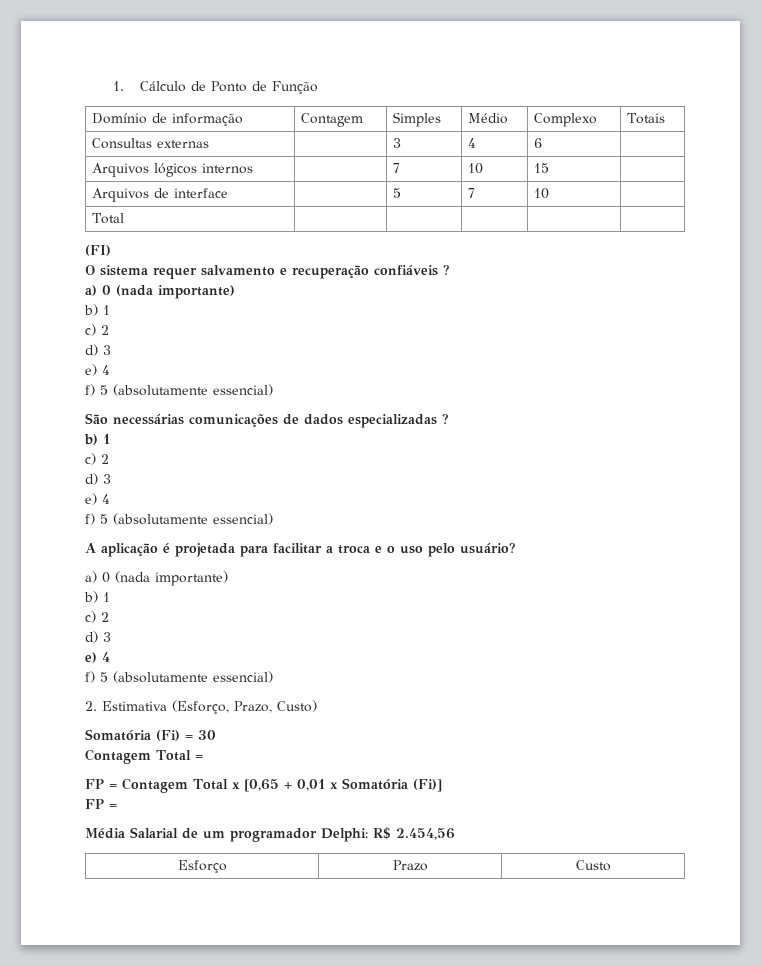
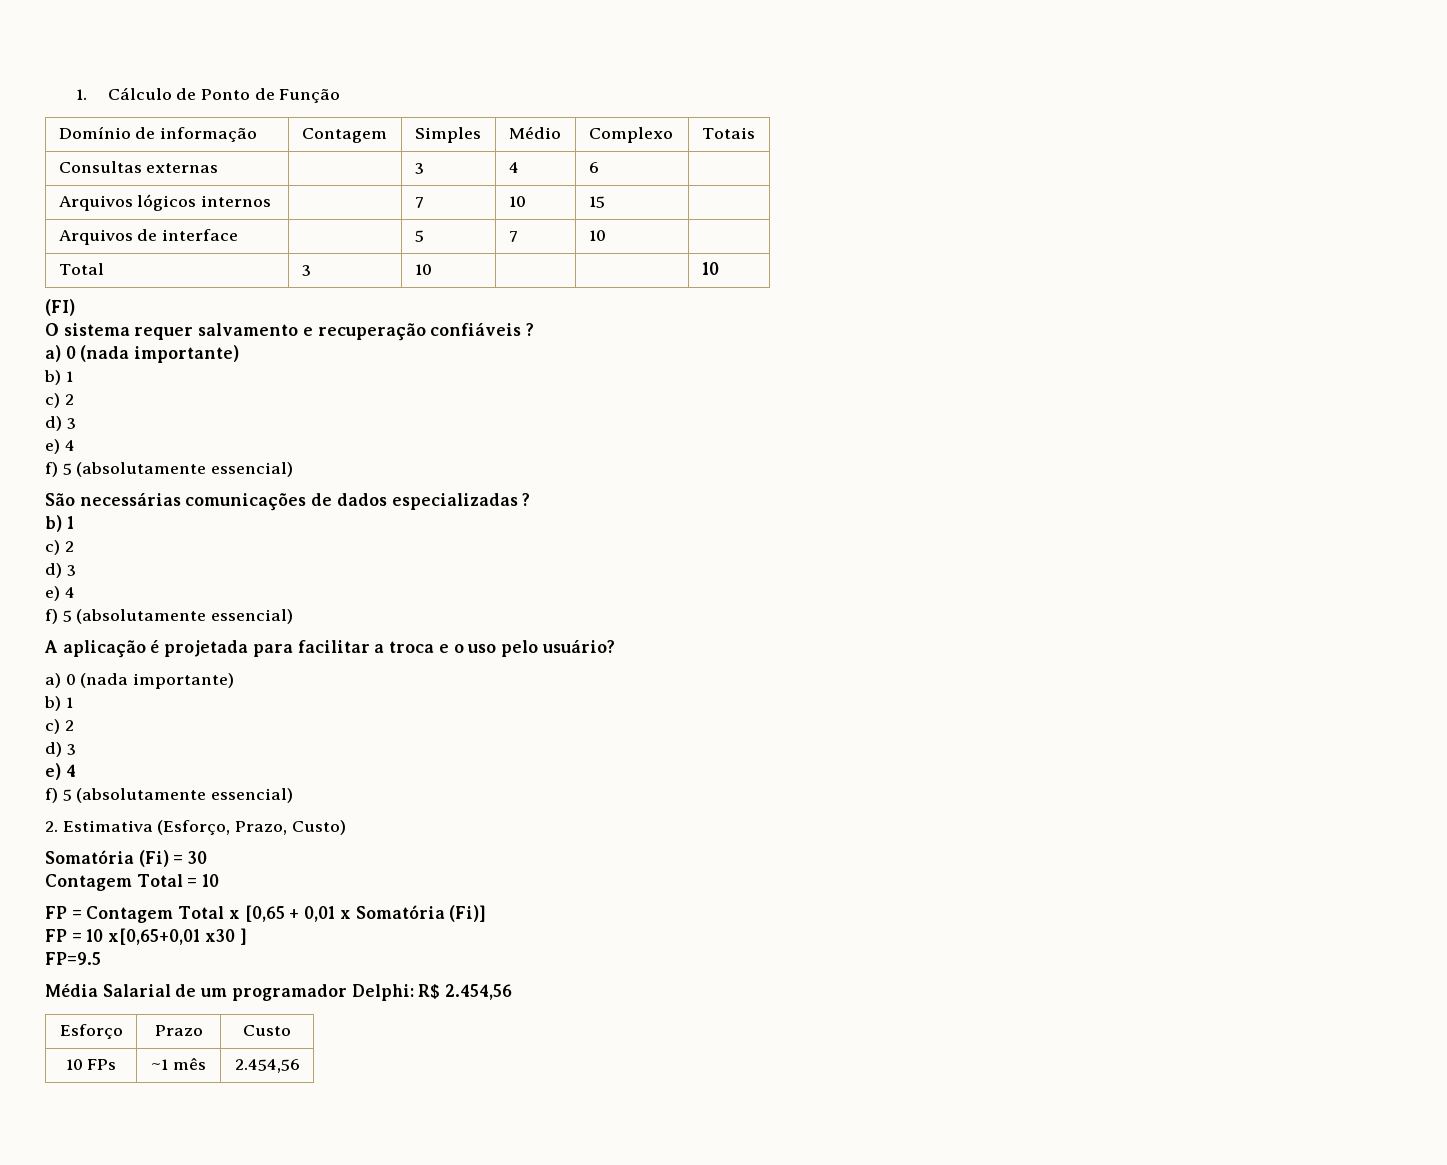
- Total | | | | |
+ Total | 3 | 10 | | | 10
- Contagem Total =
+ Contagem Total = 10
  FP = Contagem Total x [0,65 + 0,01 x Somatória (Fi)]
- FP =
+ FP = 10 x[0,65+0,01 x30 ]
+ FP=9.5
+ 10 FPs | ~1 mês | 2.454,56

